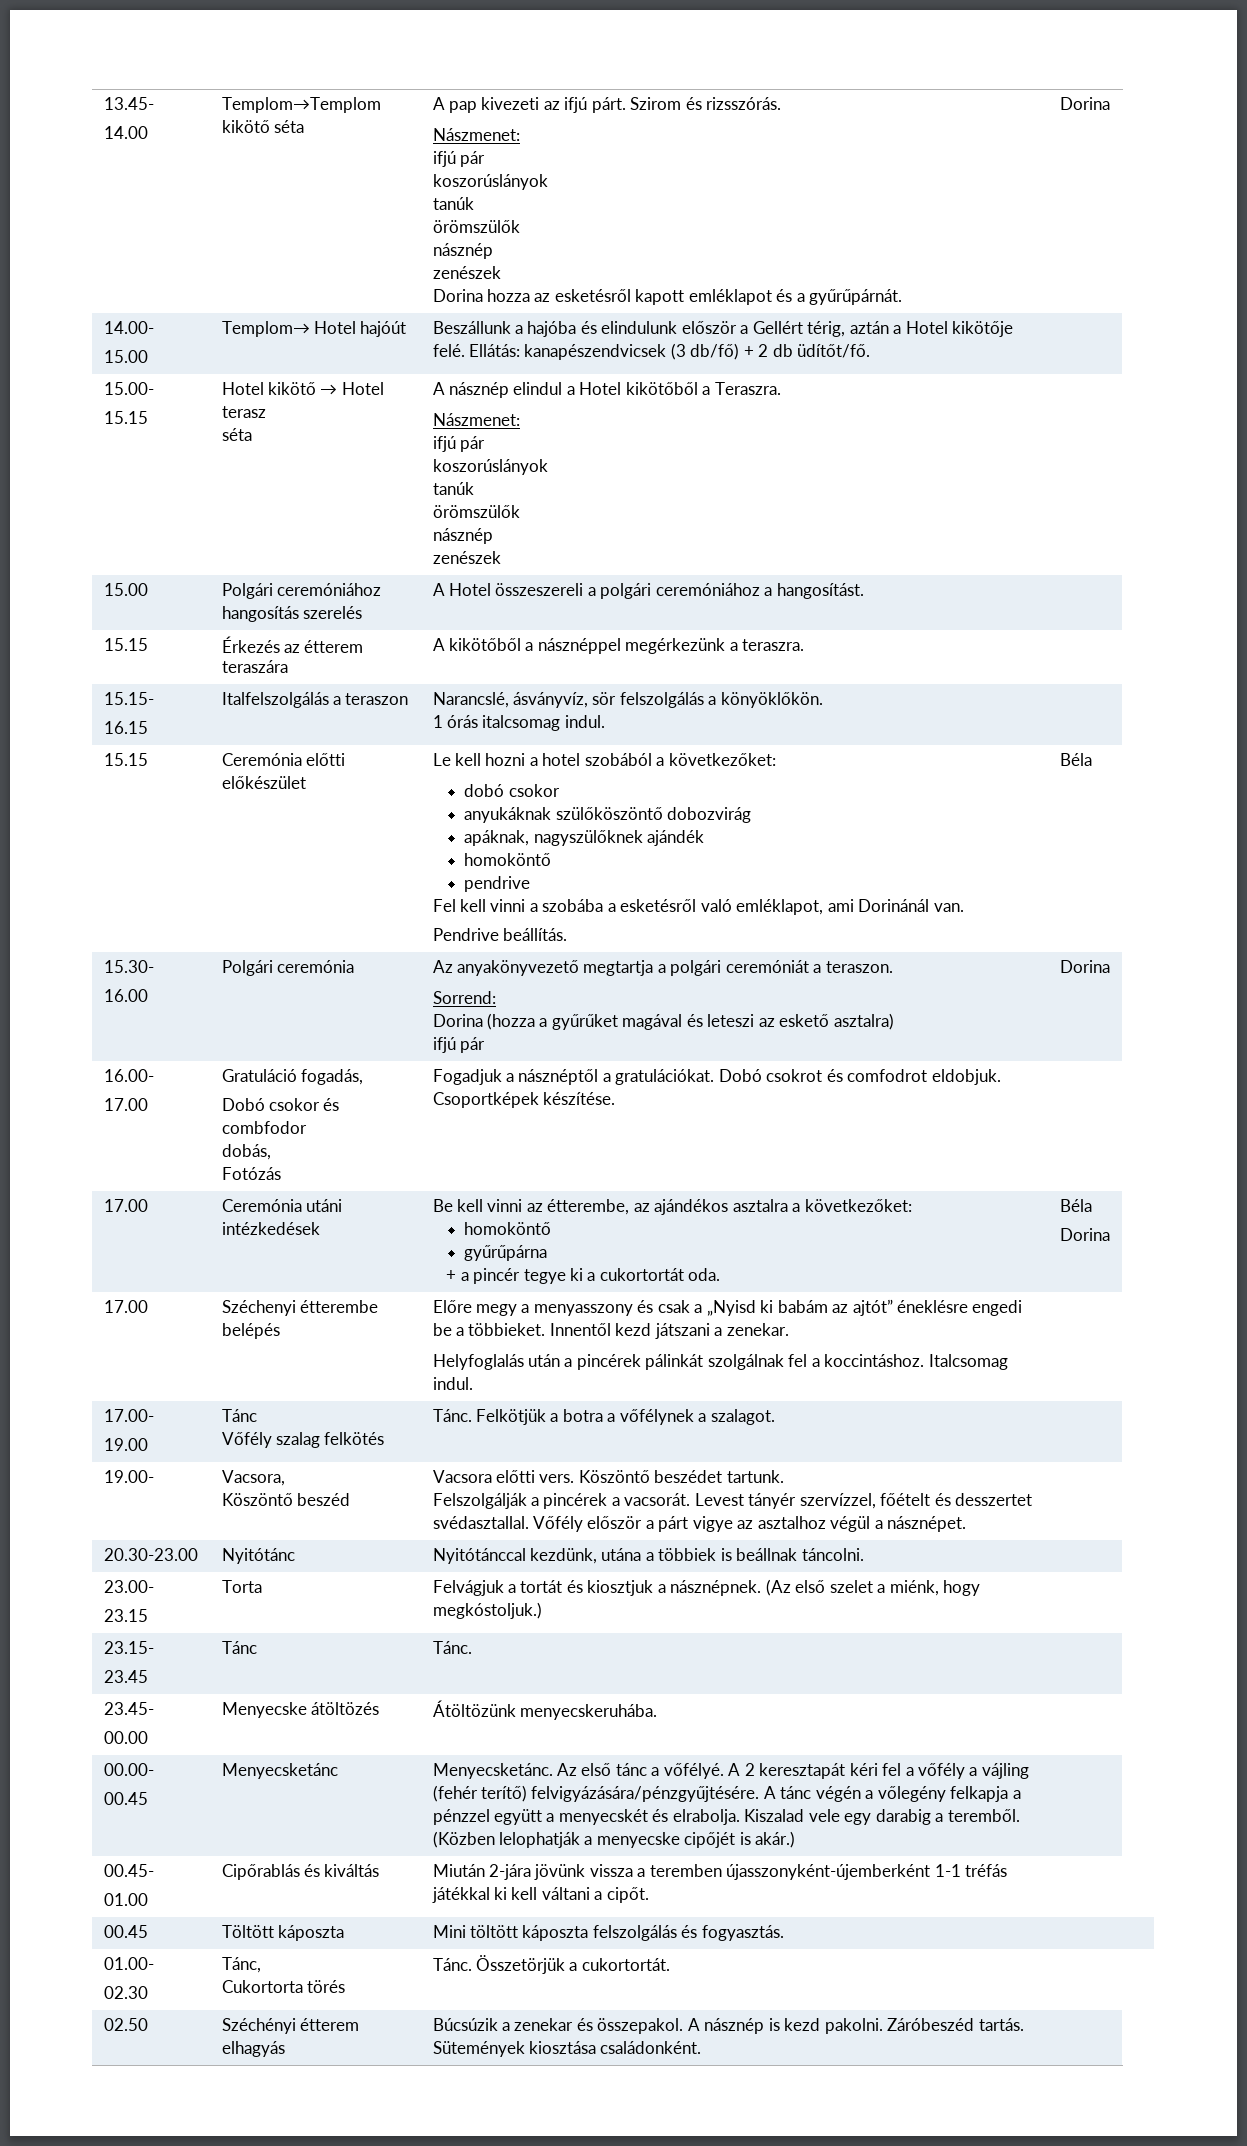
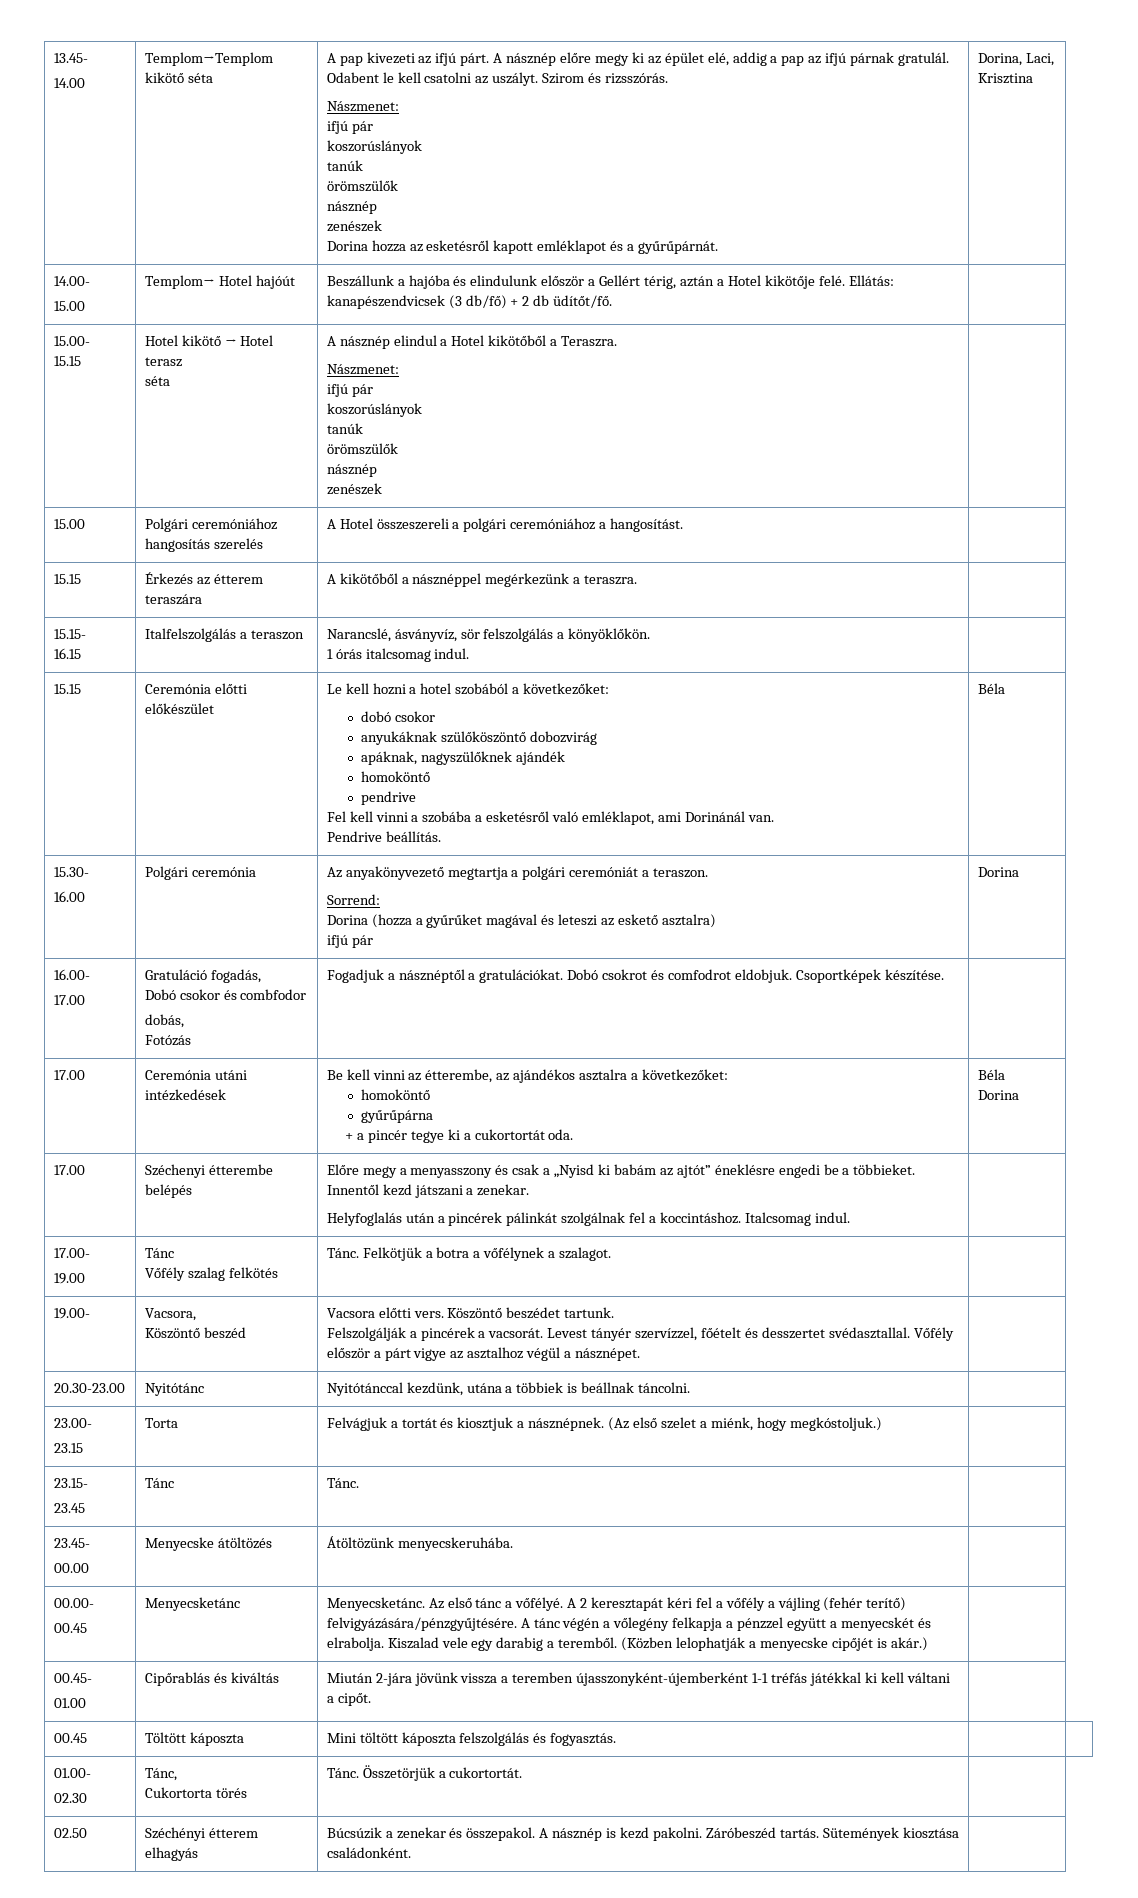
+ A násznép előre megy ki az épület elé, addig a pap az ifjú párnak gratulál. Odabent le kell csatolni az uszályt.
- Dorina hozza az esketésről kapott emléklapot és a gyűrűpárnát. | Dorina
+ Dorina hozza az esketésről kapott emléklapot és a gyűrűpárnát. | Dorina, Laci, Krisztina

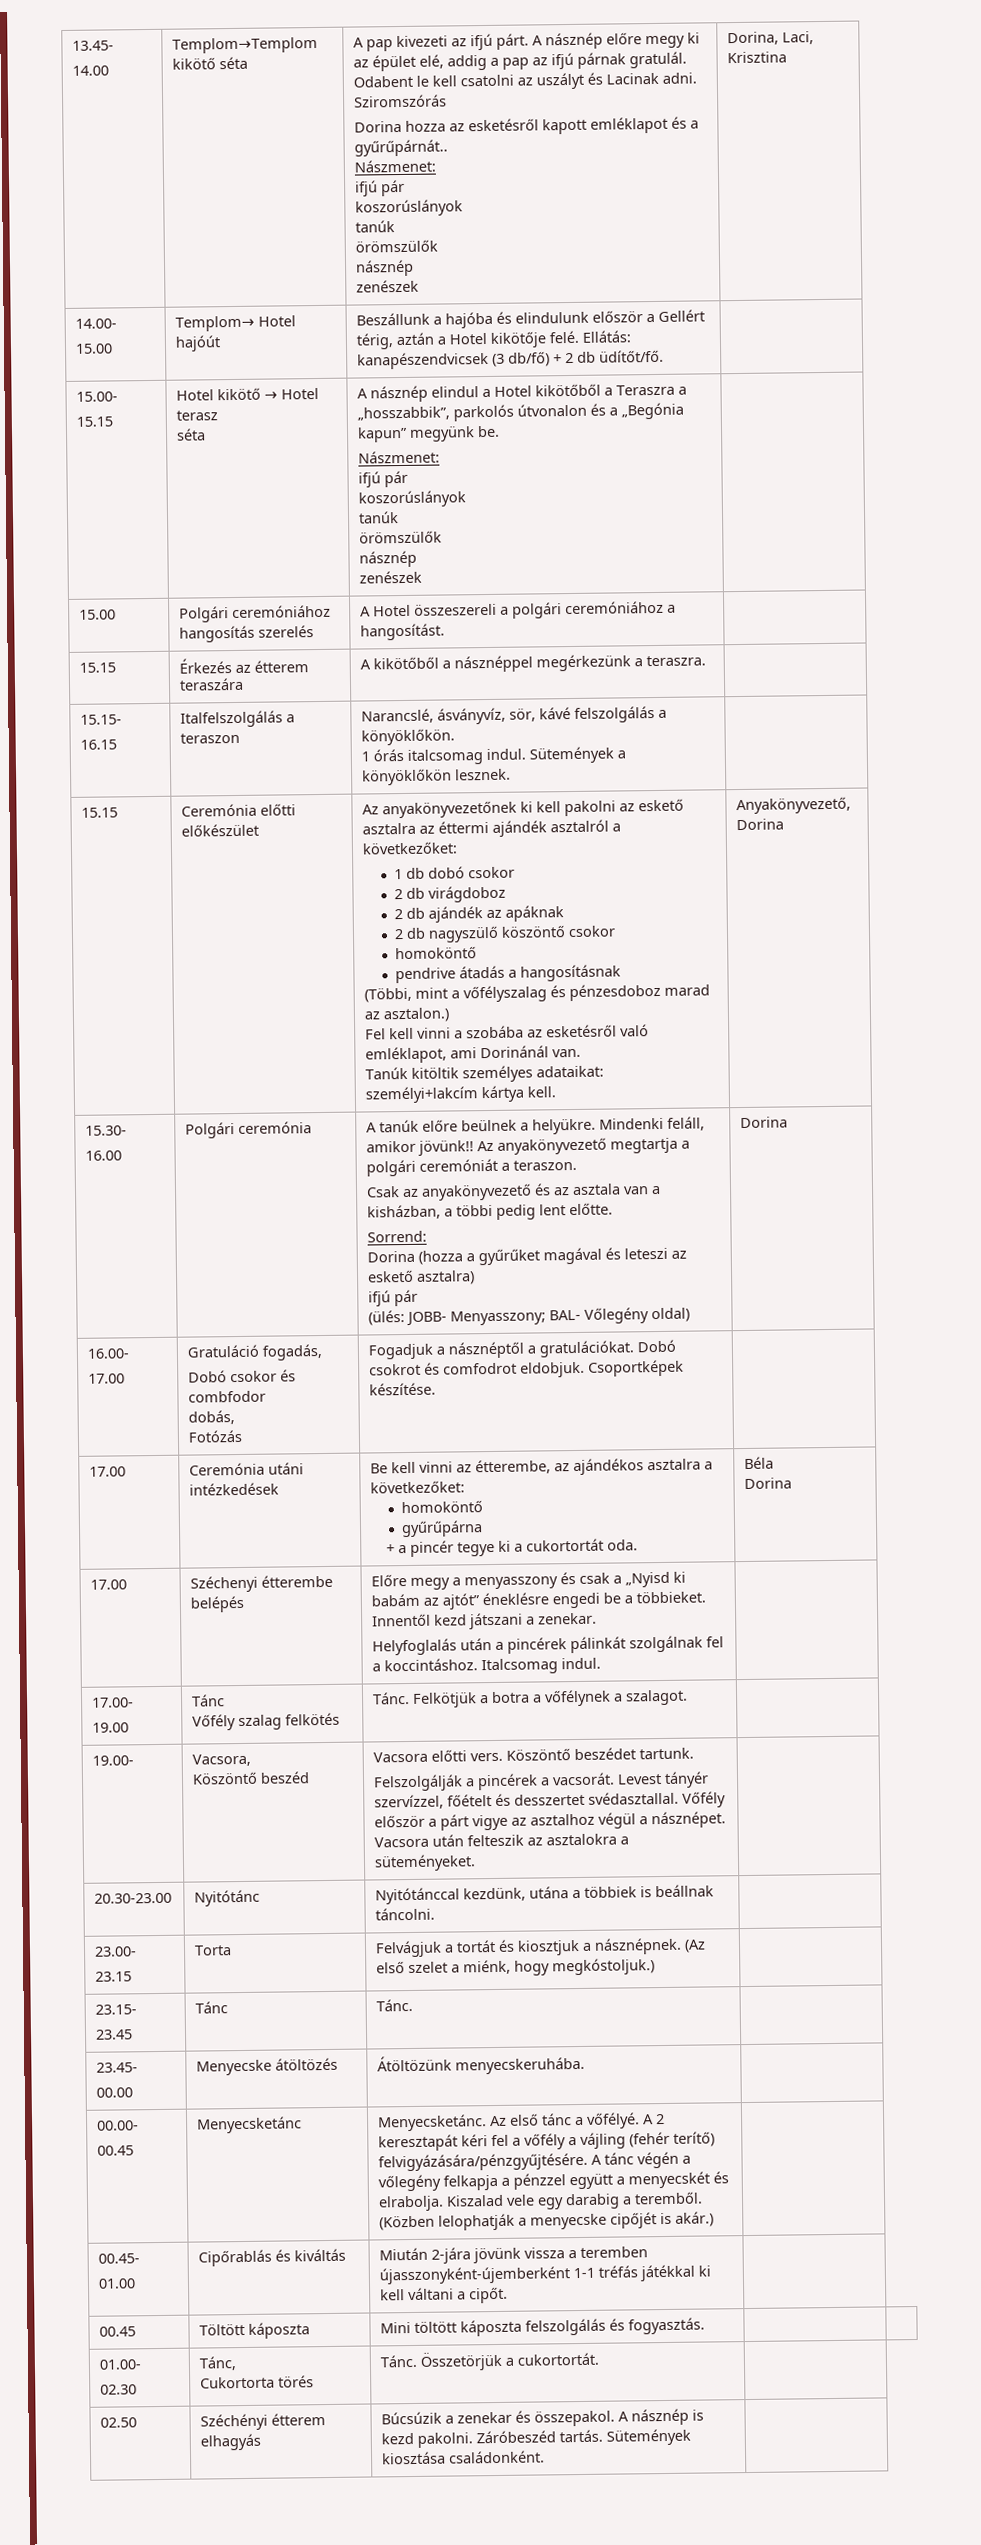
- Odabent le kell csatolni az uszályt. Szirom és rizsszórás.
+ Odabent le kell csatolni az uszályt és Lacinak adni. Sziromszórás
+ Dorina hozza az esketésről kapott emléklapot és a gyűrűpárnát..
  Nászmenet:
  ifjú pár
  koszorúslányok
  tanúk
  örömszülők
  násznép
  zenészek
- Dorina hozza az esketésről kapott emléklapot és a gyűrűpárnát.
  15.00-
  15.15 | Hotel kikötő → Hotel terasz
- séta | A násznép elindul a Hotel kikötőből a Teraszra.
+ séta | A násznép elindul a Hotel kikötőből a Teraszra a „hosszabbik”, parkolós útvonalon és a „Begónia kapun” megyünk be.
  15.15-
- 16.15 | Italfelszolgálás a teraszon | Narancslé, ásványvíz, sör felszolgálás a könyöklőkön.
- 1 órás italcsomag indul. |
+ 16.15 | Italfelszolgálás a teraszon | Narancslé, ásványvíz, sör, kávé felszolgálás a könyöklőkön.
+ 1 órás italcsomag indul. Sütemények a könyöklőkön lesznek. |
- Le kell hozni a hotel szobából a következőket:
- dobó csokor
+ Az anyakönyvezetőnek ki kell pakolni az eskető asztalra az éttermi ajándék asztalról a következőket:
+ 1 db dobó csokor
- anyukáknak szülőköszöntő dobozvirág
- apáknak, nagyszülőknek ajándék
+ 2 db virágdoboz
+ 2 db ajándék az apáknak
+ 2 db nagyszülő köszöntő csokor
  homoköntő
- pendrive
+ pendrive átadás a hangosításnak
+ (Többi, mint a vőfélyszalag és pénzesdoboz marad az asztalon.)
- Fel kell vinni a szobába a esketésről való emléklapot, ami Dorinánál van.
+ Fel kell vinni a szobába az esketésről való emléklapot, ami Dorinánál van.
- Pendrive beállítás. | Béla
+ Tanúk kitöltik személyes adataikat: személyi+lakcím kártya kell. | Anyakönyvezető, Dorina
  15.30-
- 16.00 | Polgári ceremónia | Az anyakönyvezető megtartja a polgári ceremóniát a teraszon.
+ 16.00 | Polgári ceremónia | A tanúk előre beülnek a helyükre. Mindenki feláll, amikor jövünk!! Az anyakönyvezető megtartja a polgári ceremóniát a teraszon.
+ Csak az anyakönyvezető és az asztala van a kisházban, a többi pedig lent előtte.
  Sorrend:
  Dorina (hozza a gyűrűket magával és leteszi az eskető asztalra)
- ifjú pár | Dorina
+ ifjú pár
+ (ülés: JOBB- Menyasszony; BAL- Vőlegény oldal) | Dorina
  19.00- | Vacsora,
  Köszöntő beszéd | Vacsora előtti vers. Köszöntő beszédet tartunk.
- Felszolgálják a pincérek a vacsorát. Levest tányér szervízzel, főételt és desszertet svédasztallal. Vőfély először a párt vigye az asztalhoz végül a násznépet. |
+ Felszolgálják a pincérek a vacsorát. Levest tányér szervízzel, főételt és desszertet svédasztallal. Vőfély először a párt vigye az asztalhoz végül a násznépet. Vacsora után felteszik az asztalokra a süteményeket. |

